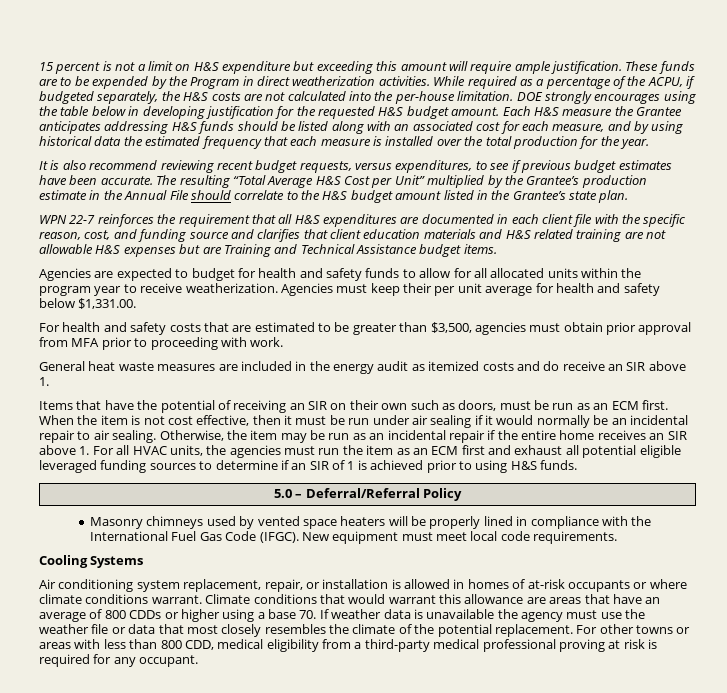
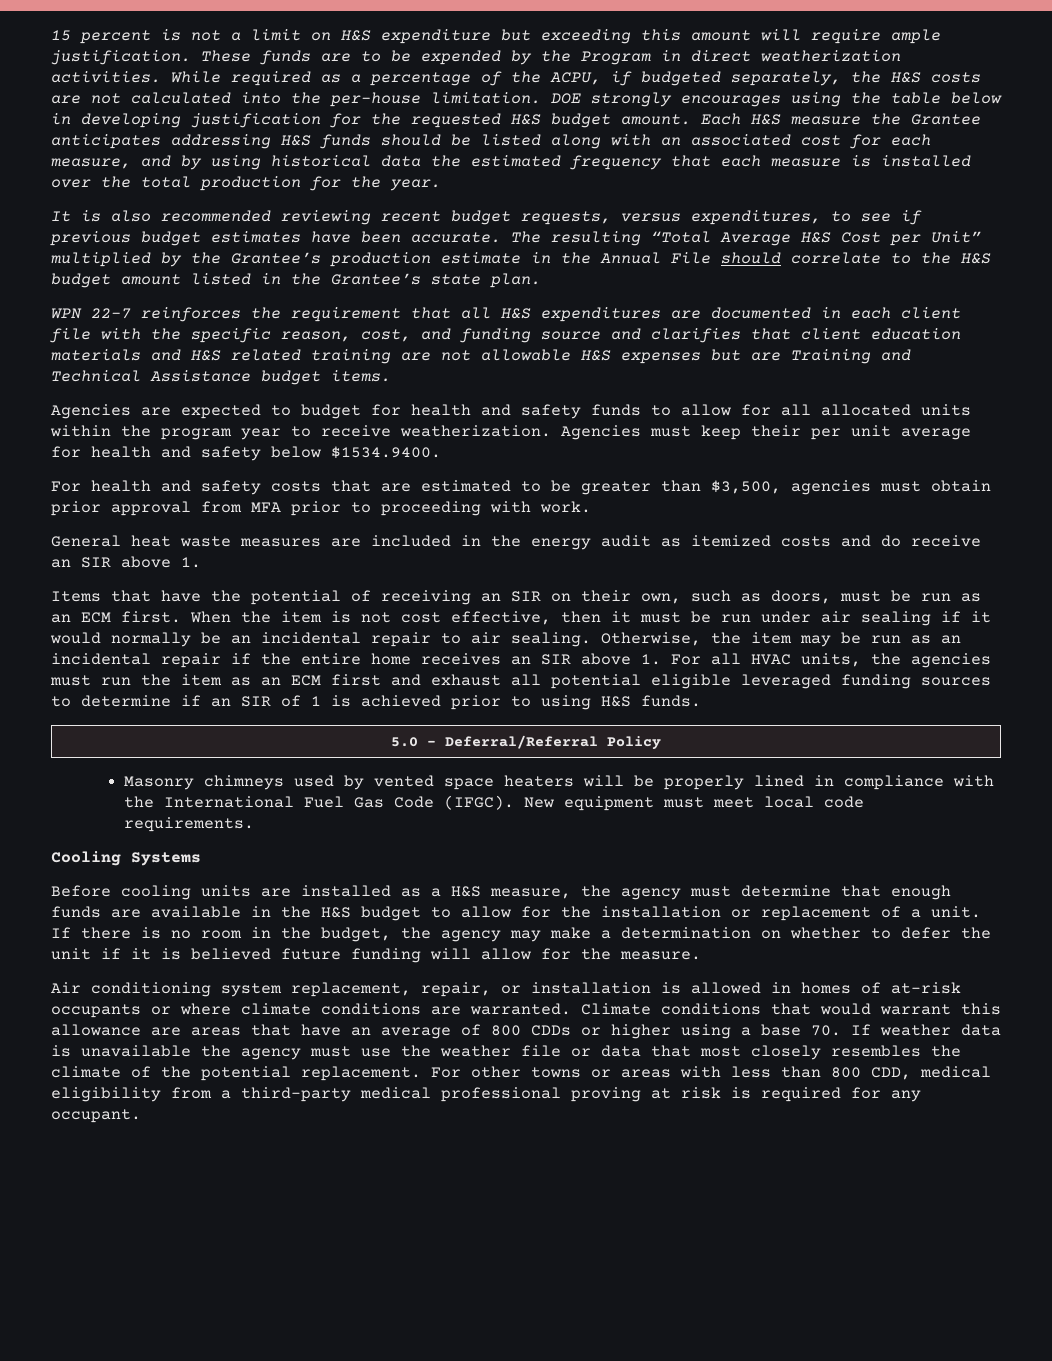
- It is also recommend reviewing recent budget requests, versus expenditures, to see if previous budget estimates have been accurate.
+ It is also recommended reviewing recent budget requests, versus expenditures, to see if previous budget estimates have been accurate.
- Agencies must keep their per unit average for health and safety below $1,331.00.
+ Agencies must keep their per unit average for health and safety below $1534.9400.
- Items that have the potential of receiving an SIR on their own such as doors, must be run as an ECM first.
+ Items that have the potential of receiving an SIR on their own, such as doors, must be run as an ECM first.
+ Before cooling units are installed as a H&S measure, the agency must determine that enough funds are available in the H&S budget to allow for the installation or replacement of a unit. If there is no room in the budget, the agency may make a determination on whether to defer the unit if it is believed future funding will allow for the measure.
- Air conditioning system replacement, repair, or installation is allowed in homes of at-risk occupants or where climate conditions warrant.
+ Air conditioning system replacement, repair, or installation is allowed in homes of at-risk occupants or where climate conditions are warranted.

